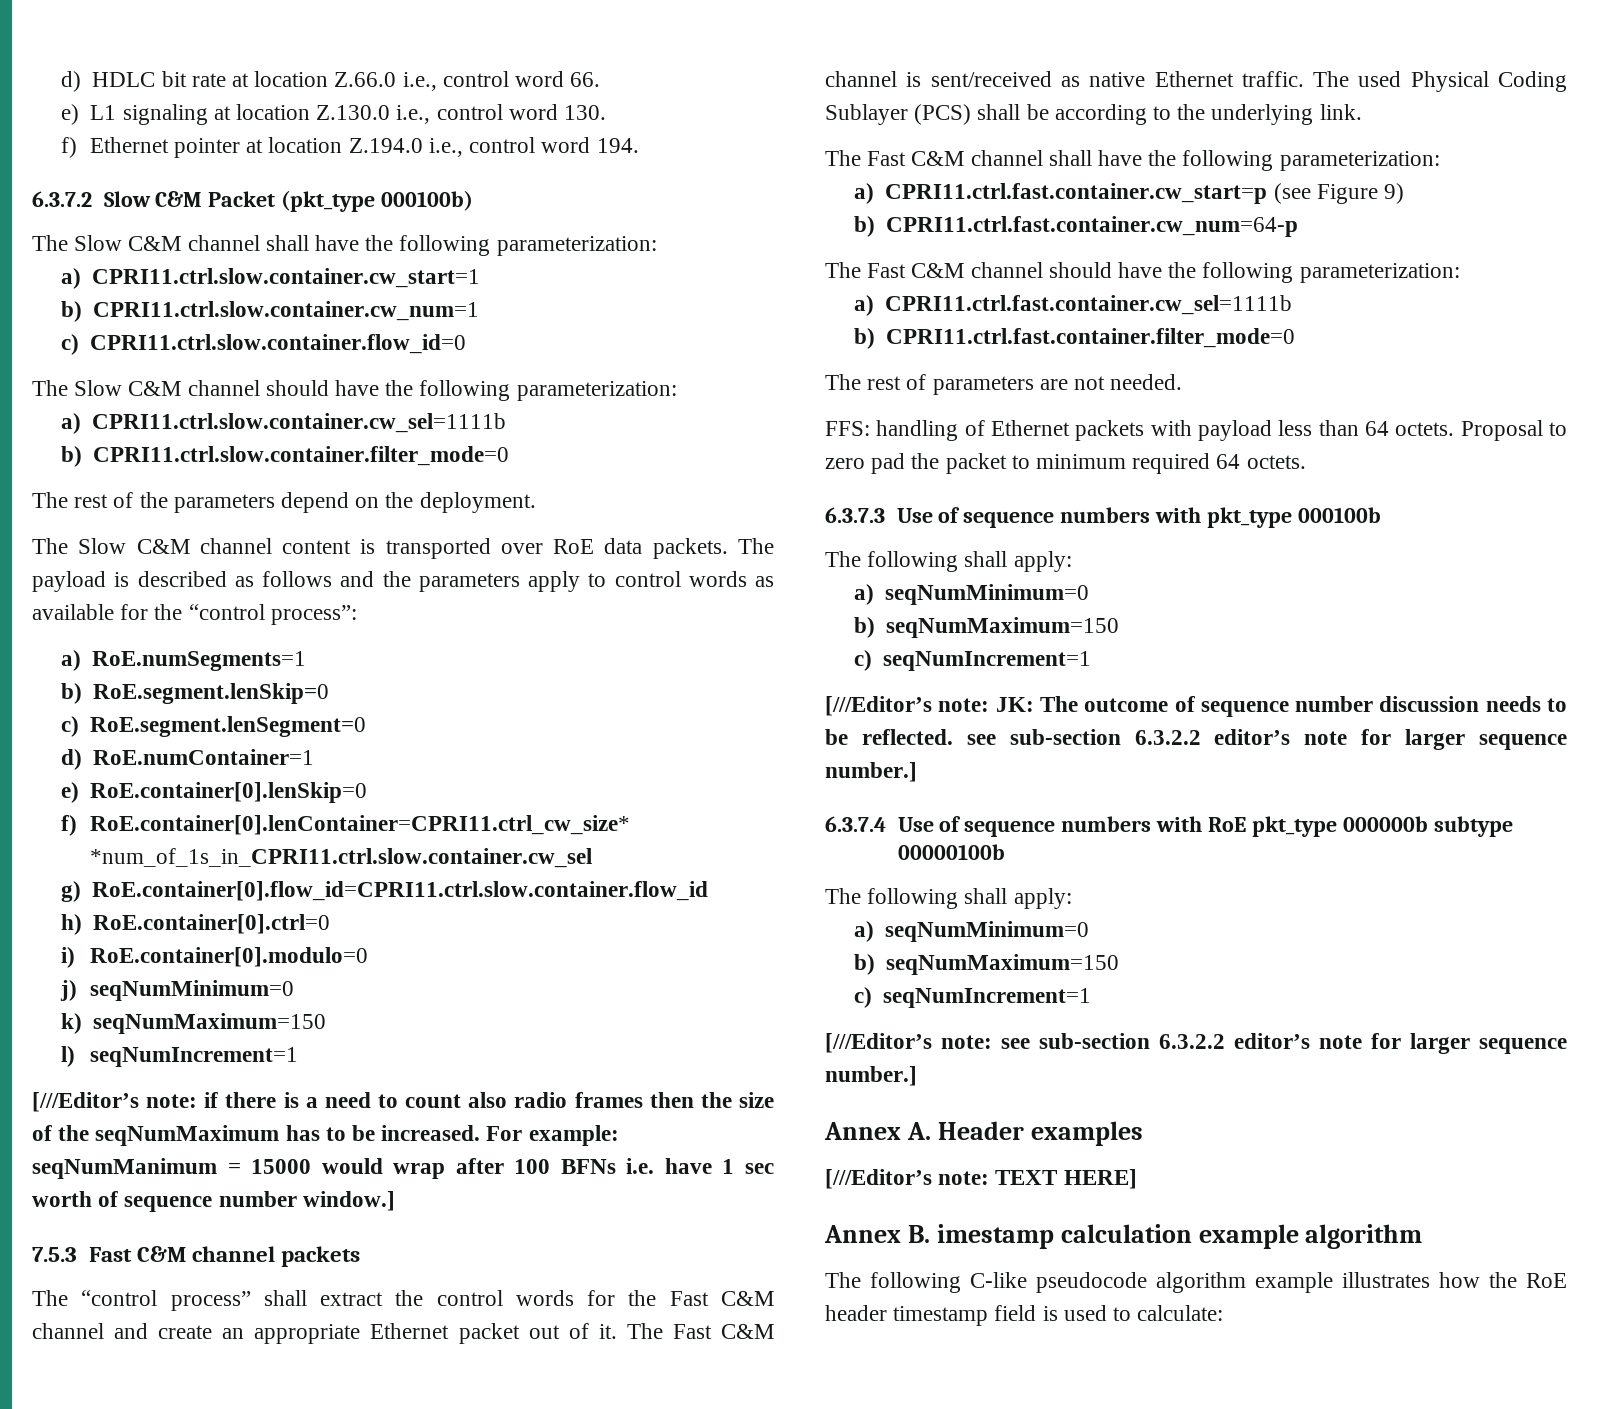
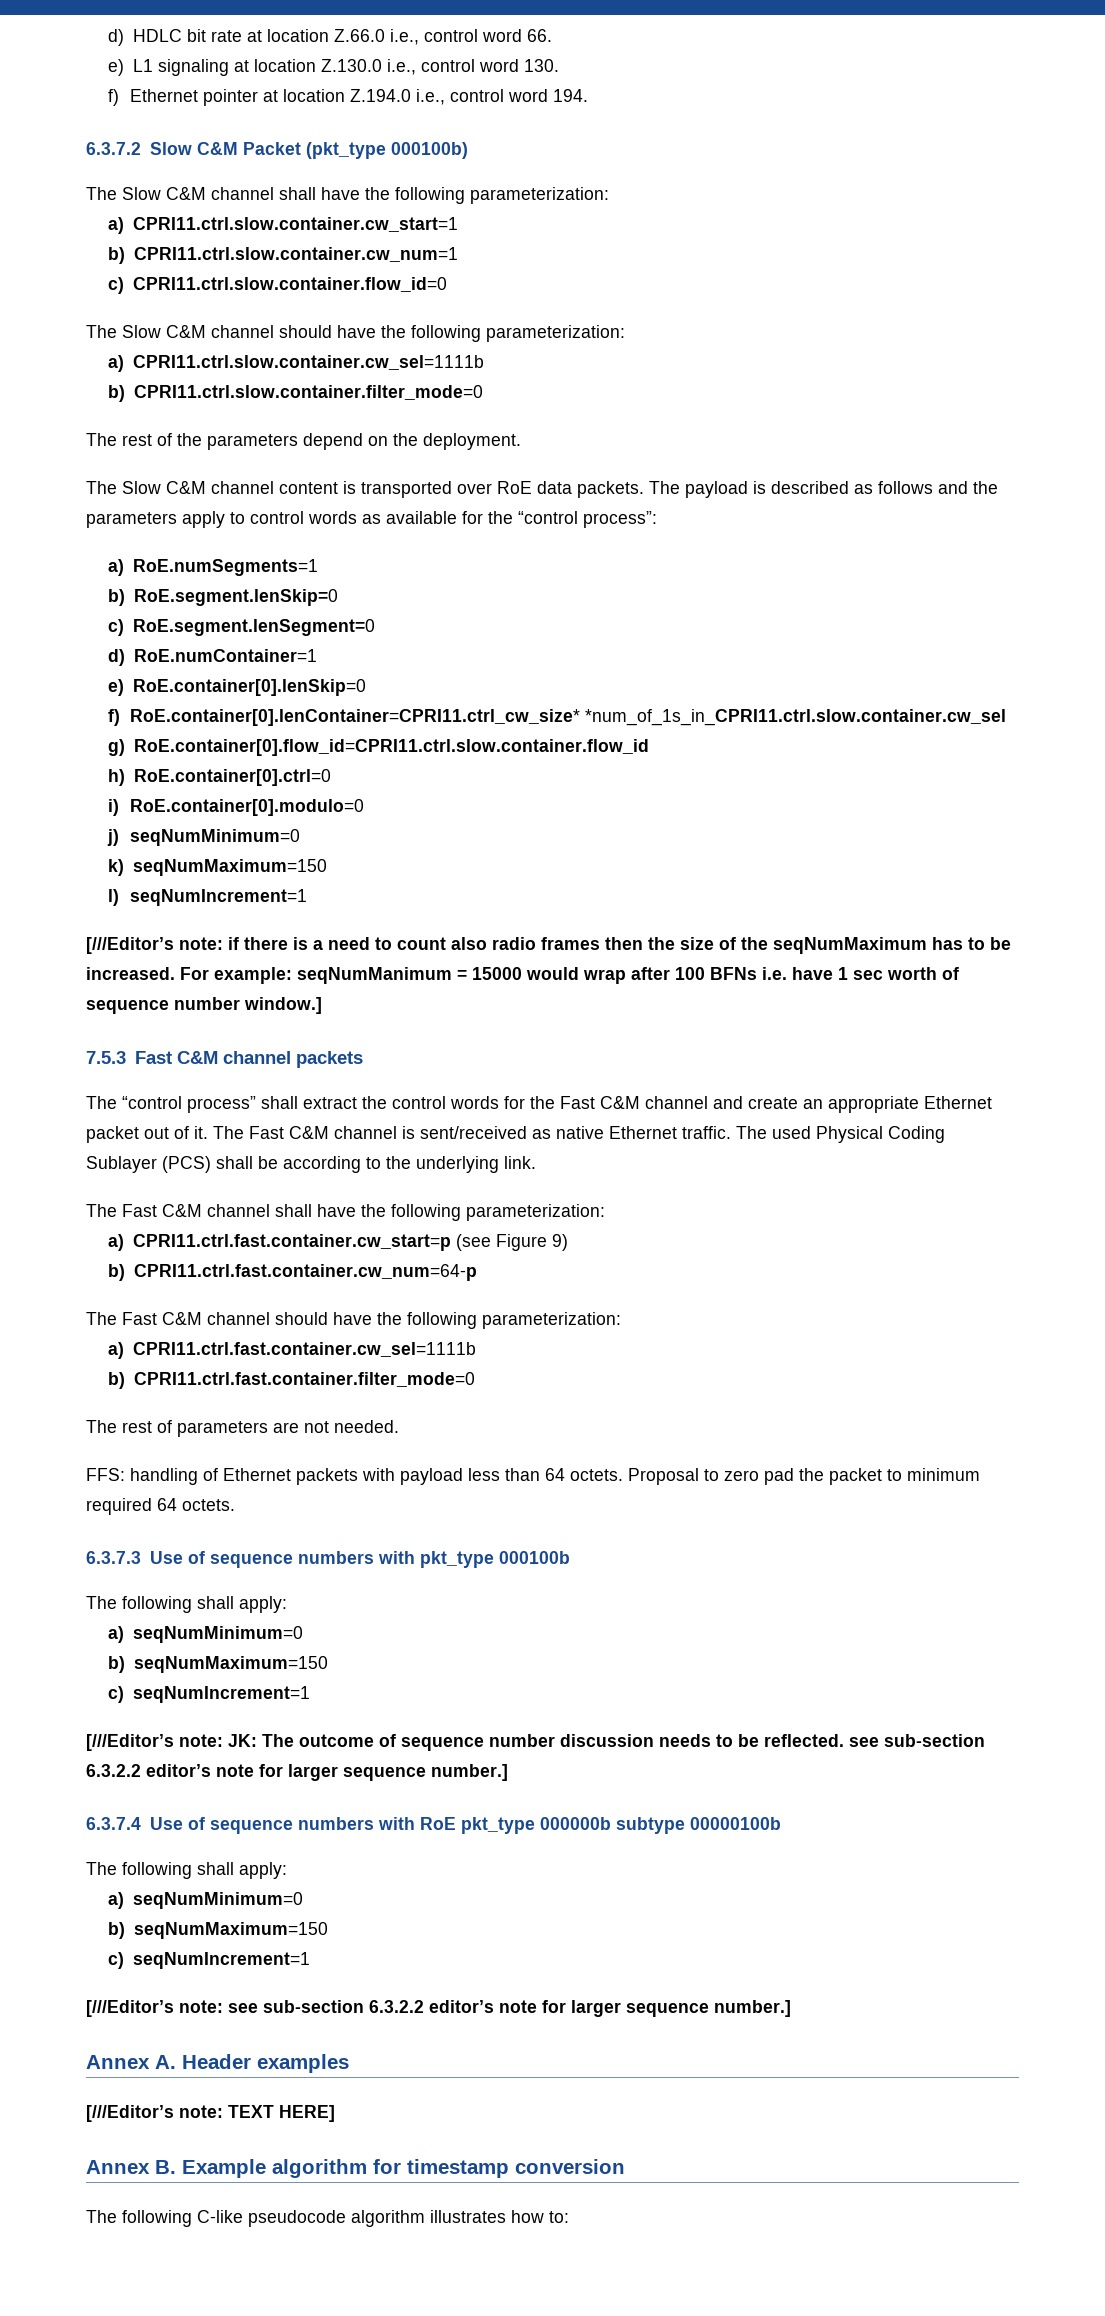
- Annex B. imestamp calculation example algorithm
+ Annex B. Example algorithm for timestamp conversion
- The following C-like pseudocode algorithm example illustrates how the RoE header timestamp field is used to calculate:
+ The following C-like pseudocode algorithm illustrates how to:

